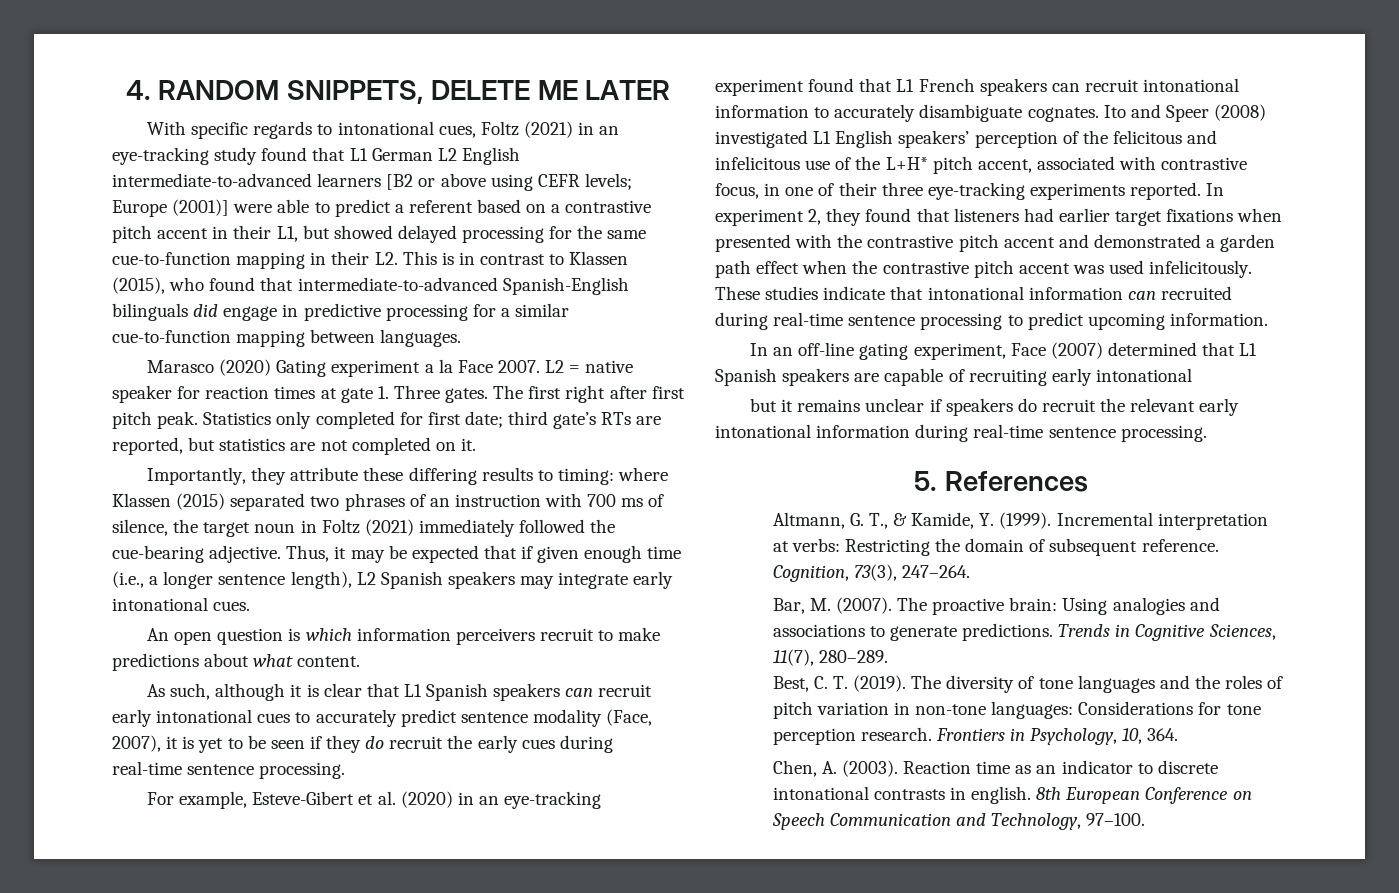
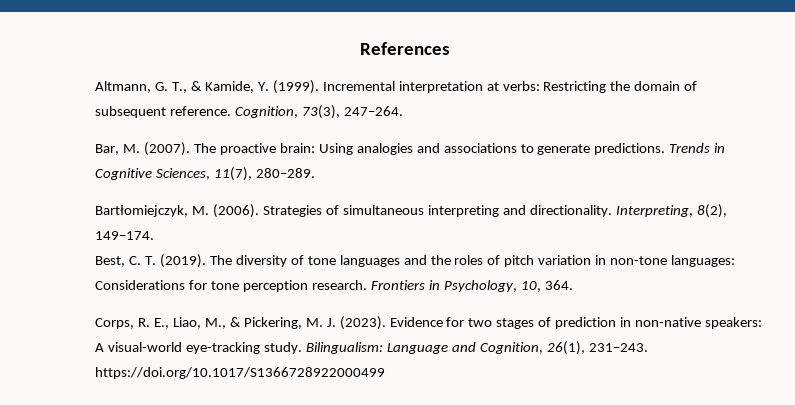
- 4. RANDOM SNIPPETS, DELETE ME LATER
- With specific regards to intonational cues, Foltz (2021) in an eye-tracking study found that L1 German L2 English intermediate-to-advanced learners [B2 or above using CEFR levels; Europe (2001)] were able to predict a referent based on a contrastive pitch accent in their L1, but showed delayed processing for the same cue-to-function mapping in their L2. This is in contrast to Klassen (2015), who found that intermediate-to-advanced Spanish-English bilinguals did engage in predictive processing for a similar cue-to-function mapping between languages.
- Marasco (2020) Gating experiment a la Face 2007. L2 = native speaker for reaction times at gate 1. Three gates. The first right after first pitch peak. Statistics only completed for first date; third gate’s RTs are reported, but statistics are not completed on it.
- Importantly, they attribute these differing results to timing: where Klassen (2015) separated two phrases of an instruction with 700 ms of silence, the target noun in Foltz (2021) immediately followed the cue-bearing adjective. Thus, it may be expected that if given enough time (i.e., a longer sentence length), L2 Spanish speakers may integrate early intonational cues.
- An open question is which information perceivers recruit to make predictions about what content.
- As such, although it is clear that L1 Spanish speakers can recruit early intonational cues to accurately predict sentence modality (Face, 2007), it is yet to be seen if they do recruit the early cues during real-time sentence processing.
- For example, Esteve-Gibert et al. (2020) in an eye-tracking experiment found that L1 French speakers can recruit intonational information to accurately disambiguate cognates. Ito and Speer (2008) investigated L1 English speakers’ perception of the felicitous and infelicitous use of the L+H* pitch accent, associated with contrastive focus, in one of their three eye-tracking experiments reported. In experiment 2, they found that listeners had earlier target fixations when presented with the contrastive pitch accent and demonstrated a garden path effect when the contrastive pitch accent was used infelicitously. These studies indicate that intonational information can recruited during real-time sentence processing to predict upcoming information.
- In an off-line gating experiment, Face (2007) determined that L1 Spanish speakers are capable of recruiting early intonational
- but it remains unclear if speakers do recruit the relevant early intonational information during real-time sentence processing.
- 5. References
+ References
+ Bartłomiejczyk, M. (2006). Strategies of simultaneous interpreting and directionality. Interpreting, 8(2), 149–174.
- Chen, A. (2003). Reaction time as an indicator to discrete intonational contrasts in english. 8th European Conference on Speech Communication and Technology, 97–100.
+ Corps, R. E., Liao, M., & Pickering, M. J. (2023). Evidence for two stages of prediction in non‐native speakers: A visual-world eye-tracking study. Bilingualism: Language and Cognition, 26(1), 231–243. https://doi.org/10.1017/S1366728922000499

